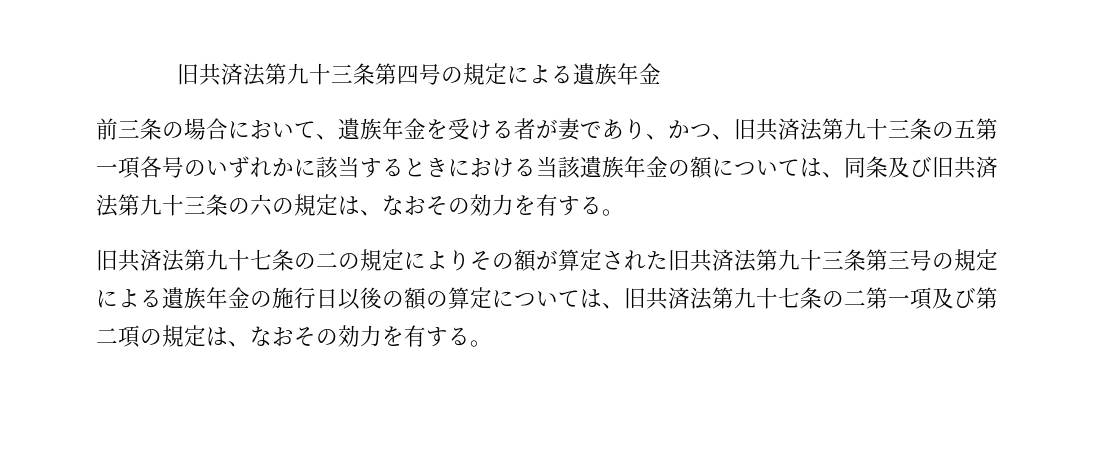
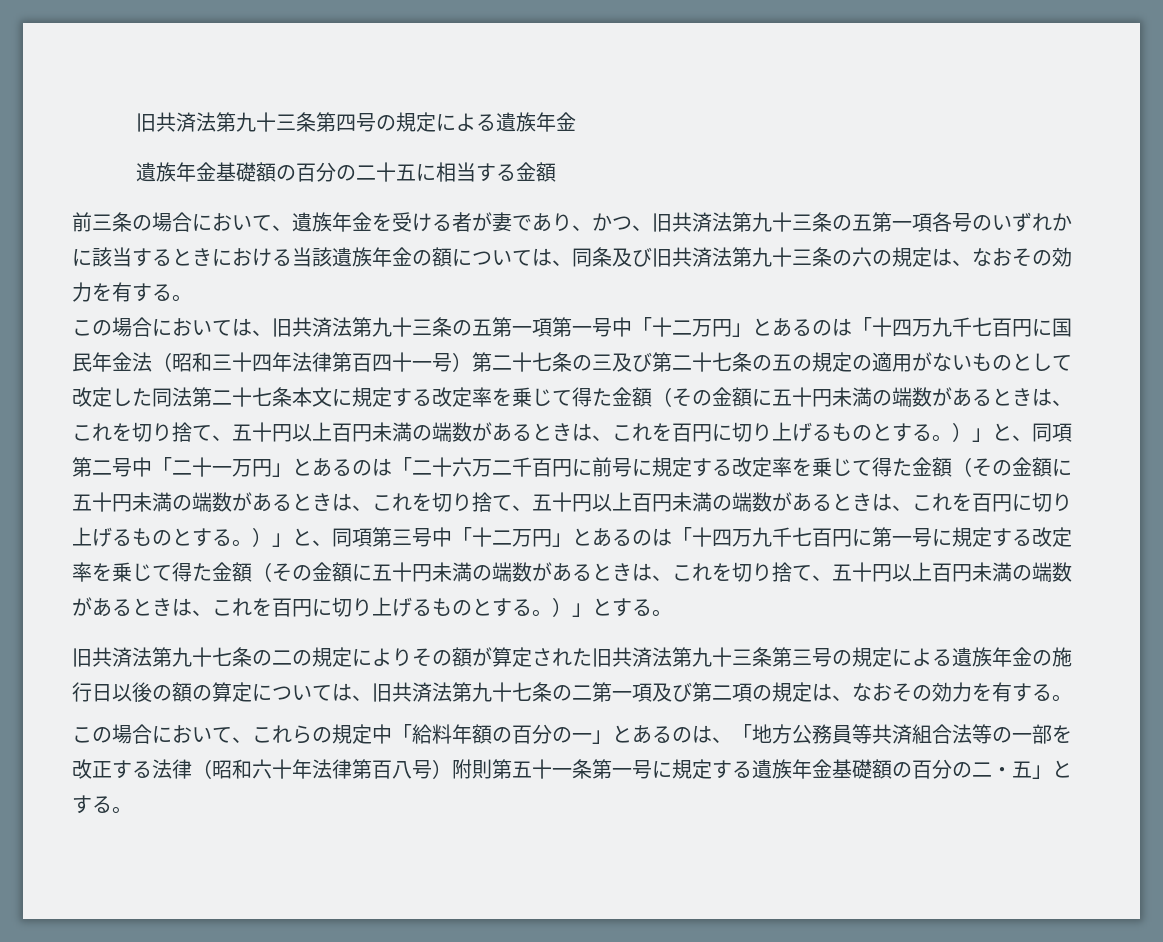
+ 遺族年金基礎額の百分の二十五に相当する金額
+ この場合においては、旧共済法第九十三条の五第一項第一号中「十二万円」とあるのは「十四万九千七百円に国民年金法（昭和三十四年法律第百四十一号）第二十七条の三及び第二十七条の五の規定の適用がないものとして改定した同法第二十七条本文に規定する改定率を乗じて得た金額（その金額に五十円未満の端数があるときは、これを切り捨て、五十円以上百円未満の端数があるときは、これを百円に切り上げるものとする。）」と、同項第二号中「二十一万円」とあるのは「二十六万二千百円に前号に規定する改定率を乗じて得た金額（その金額に五十円未満の端数があるときは、これを切り捨て、五十円以上百円未満の端数があるときは、これを百円に切り上げるものとする。）」と、同項第三号中「十二万円」とあるのは「十四万九千七百円に第一号に規定する改定率を乗じて得た金額（その金額に五十円未満の端数があるときは、これを切り捨て、五十円以上百円未満の端数があるときは、これを百円に切り上げるものとする。）」とする。
+ この場合において、これらの規定中「給料年額の百分の一」とあるのは、「地方公務員等共済組合法等の一部を改正する法律（昭和六十年法律第百八号）附則第五十一条第一号に規定する遺族年金基礎額の百分の二・五」とする。

